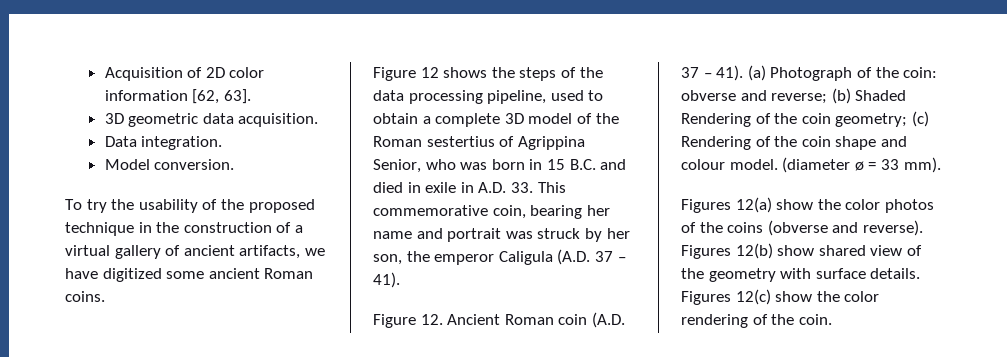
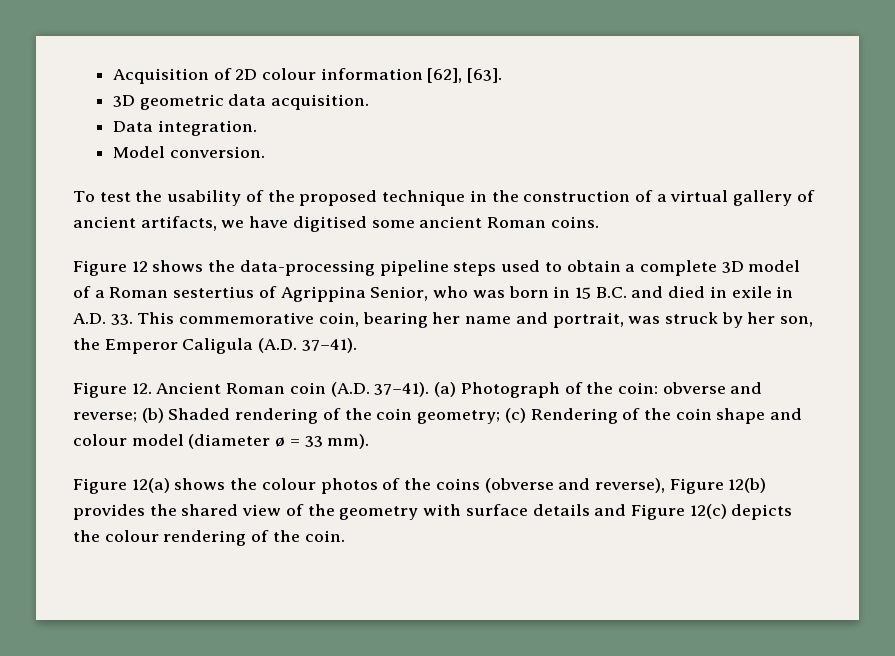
- Acquisition of 2D color information [62, 63].
+ Acquisition of 2D colour information [62], [63].
- To try the usability of the proposed technique in the construction of a virtual gallery of ancient artifacts, we have digitized some ancient Roman coins.
+ To test the usability of the proposed technique in the construction of a virtual gallery of ancient artifacts, we have digitised some ancient Roman coins.
- Figure 12 shows the steps of the data processing pipeline, used to obtain a complete 3D model of the Roman sestertius of Agrippina Senior, who was born in 15 B.C. and died in exile in A.D. 33. This commemorative coin, bearing her name and portrait was struck by her son, the emperor Caligula (A.D. 37 – 41).
+ Figure 12 shows the data-processing pipeline steps used to obtain a complete 3D model of a Roman sestertius of Agrippina Senior, who was born in 15 B.C. and died in exile in A.D. 33. This commemorative coin, bearing her name and portrait, was struck by her son, the Emperor Caligula (A.D. 37–41).
- Figure 12. Ancient Roman coin (A.D. 37 – 41).
+ Figure 12. Ancient Roman coin (A.D. 37–41).
- (a) Photograph of the coin: obverse and reverse; (b) Shaded Rendering of the coin geometry; (c) Rendering of the coin shape and colour model. (diameter ø = 33 mm).
+ (a) Photograph of the coin: obverse and reverse; (b) Shaded rendering of the coin geometry; (c) Rendering of the coin shape and colour model (diameter ø = 33 mm).
- Figures 12(a) show the color photos of the coins (obverse and reverse). Figures 12(b) show shared view of the geometry with surface details. Figures 12(c) show the color rendering of the coin.
+ Figure 12(a) shows the colour photos of the coins (obverse and reverse), Figure 12(b) provides the shared view of the geometry with surface details and Figure 12(c) depicts the colour rendering of the coin.

